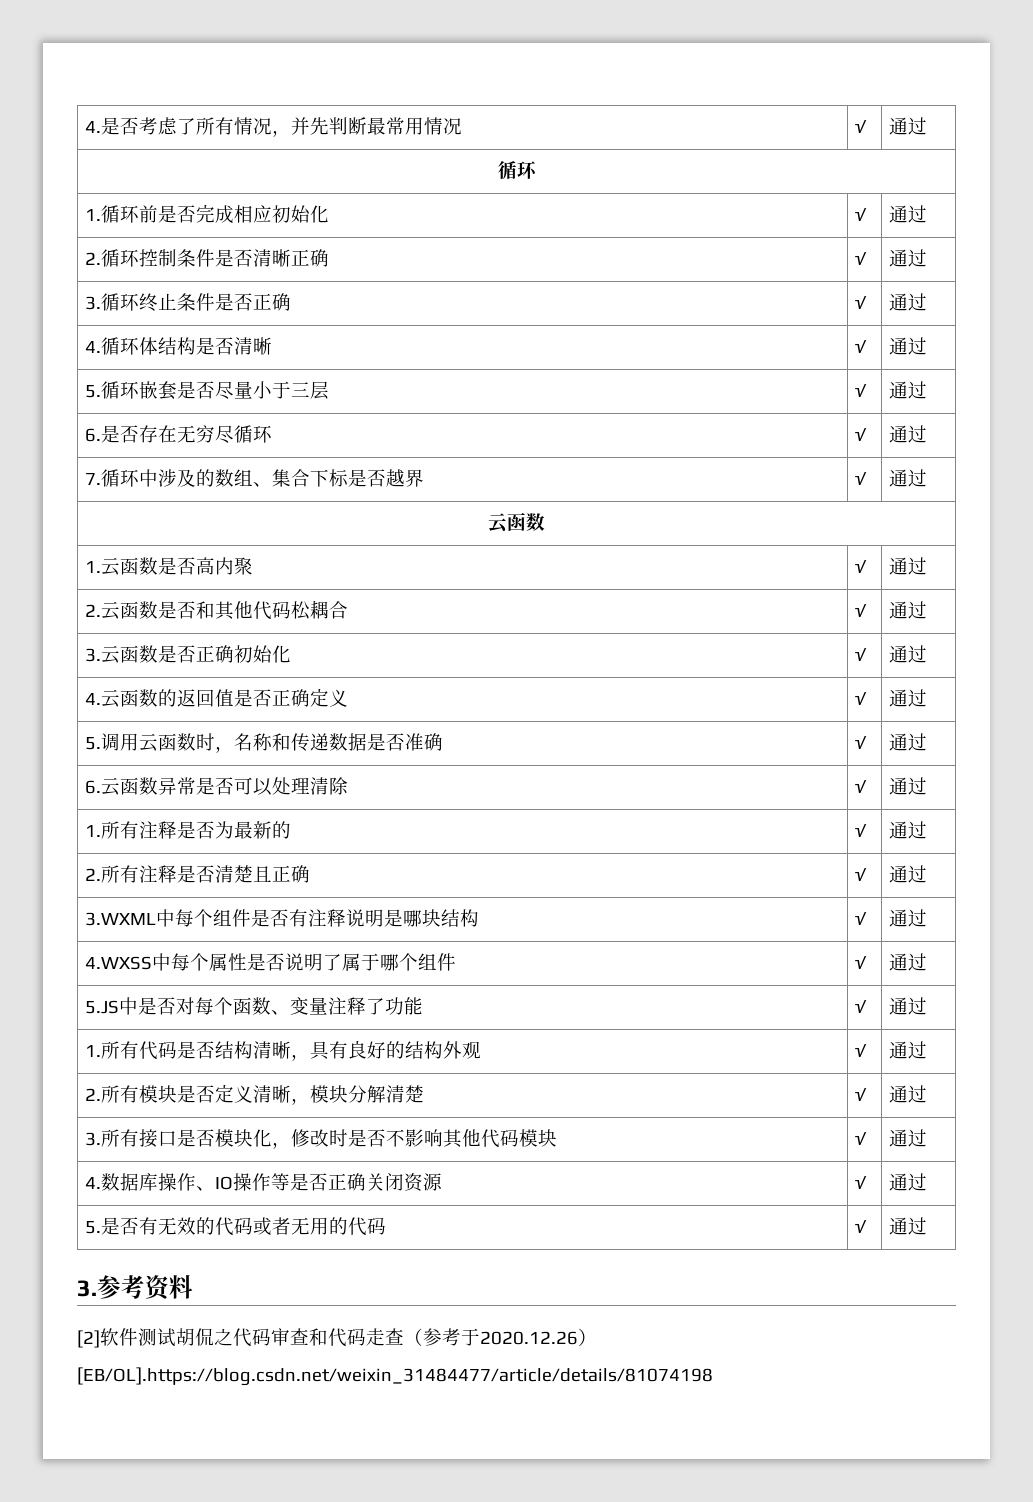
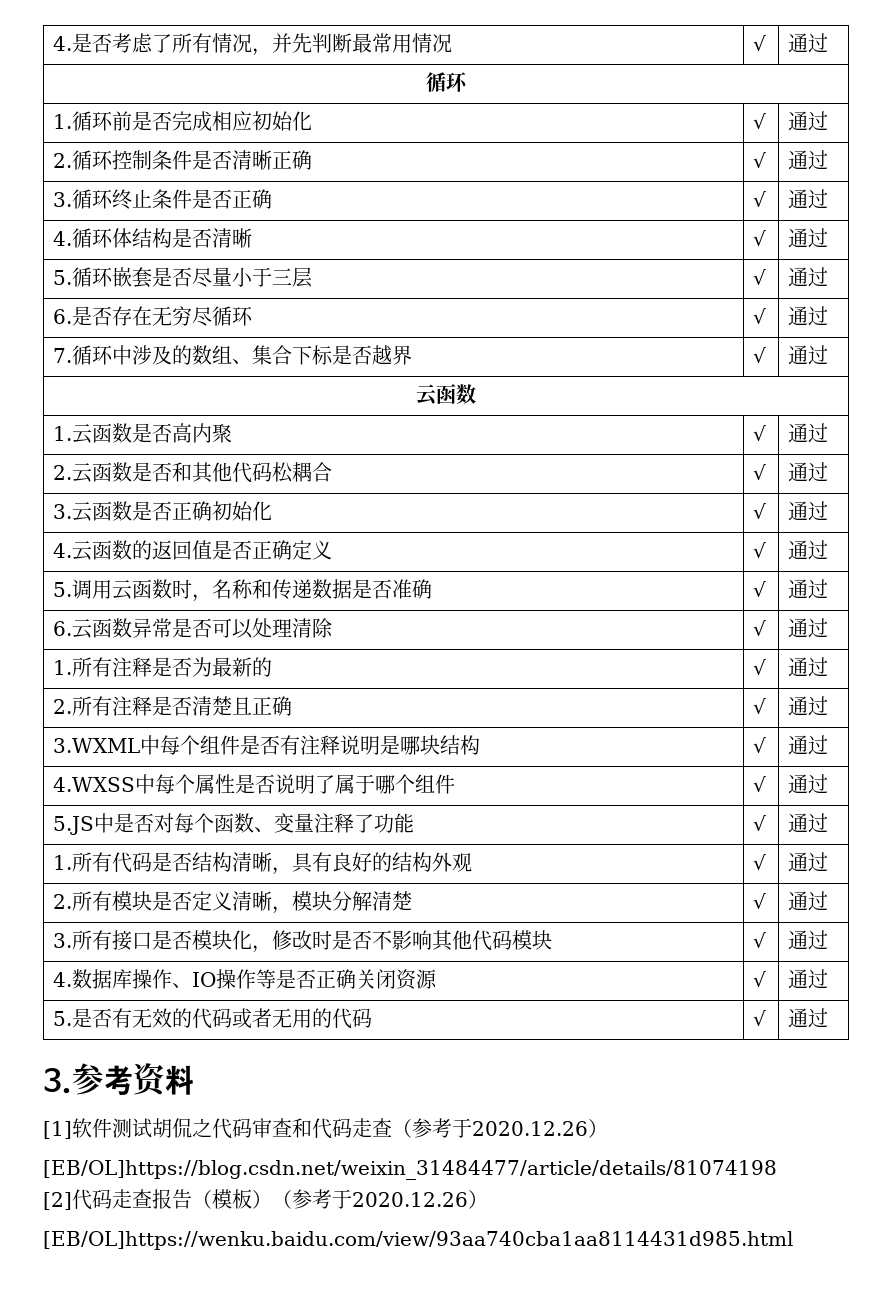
- [2]软件测试胡侃之代码审查和代码走查（参考于2020.12.26）
+ [1]软件测试胡侃之代码审查和代码走查（参考于2020.12.26）
- [EB/OL].https://blog.csdn.net/weixin_31484477/article/details/81074198
+ [EB/OL]https://blog.csdn.net/weixin_31484477/article/details/81074198
+ [2]代码走查报告（模板）（参考于2020.12.26）
+ [EB/OL]https://wenku.baidu.com/view/93aa740cba1aa8114431d985.html

